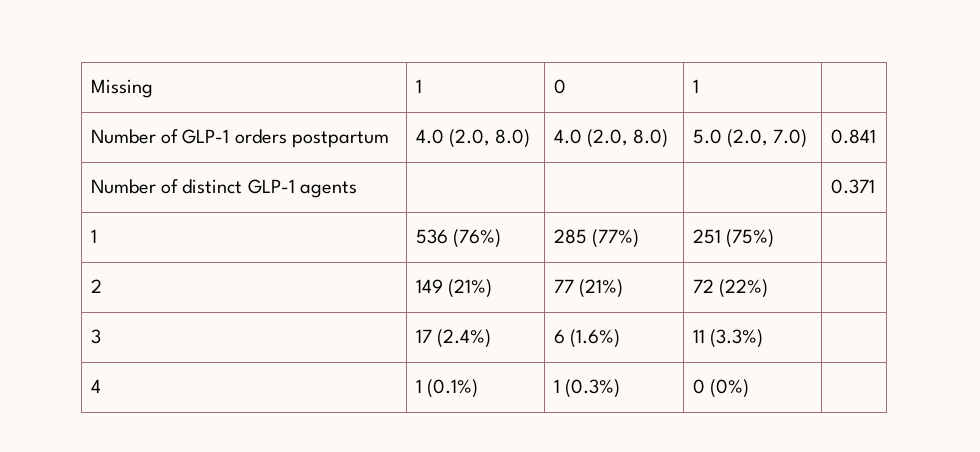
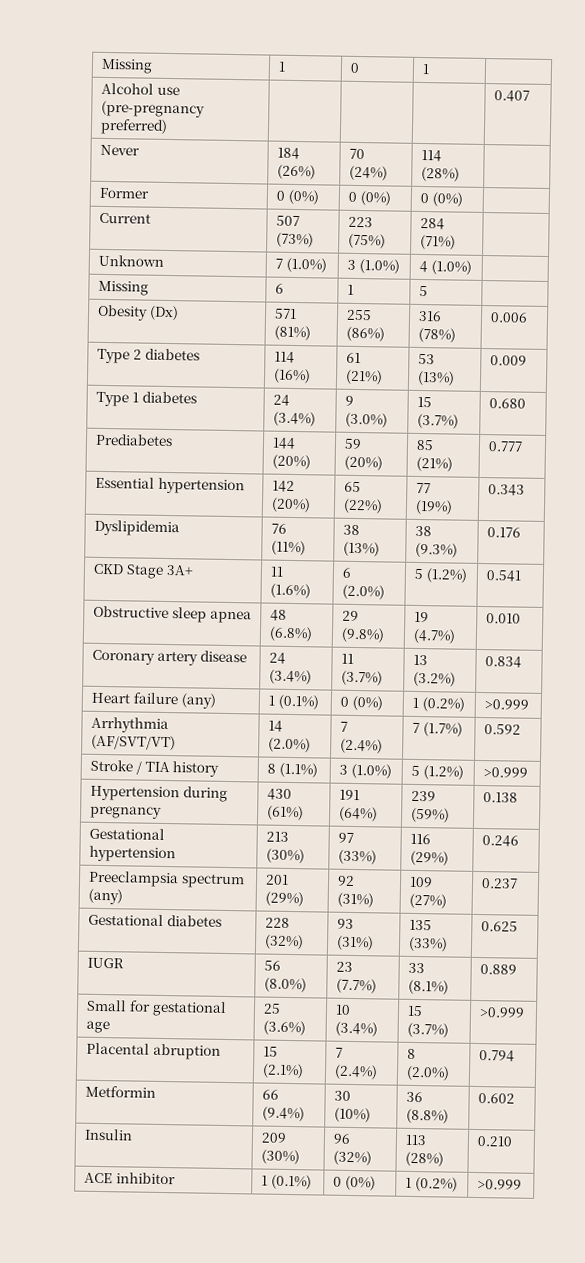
- Number of GLP-1 orders postpartum | 4.0 (2.0, 8.0) | 4.0 (2.0, 8.0) | 5.0 (2.0, 7.0) | 0.841
- Number of distinct GLP-1 agents | | | | 0.371
- 1 | 536 (76%) | 285 (77%) | 251 (75%) |
- 2 | 149 (21%) | 77 (21%) | 72 (22%) |
- 3 | 17 (2.4%) | 6 (1.6%) | 11 (3.3%) |
- 4 | 1 (0.1%) | 1 (0.3%) | 0 (0%) |
+ Alcohol use (pre-pregnancy preferred) | | | | 0.407
+ Never | 184 (26%) | 70 (24%) | 114 (28%) |
+ Former | 0 (0%) | 0 (0%) | 0 (0%) |
+ Current | 507 (73%) | 223 (75%) | 284 (71%) |
+ Unknown | 7 (1.0%) | 3 (1.0%) | 4 (1.0%) |
+ Missing | 6 | 1 | 5 |
+ Obesity (Dx) | 571 (81%) | 255 (86%) | 316 (78%) | 0.006
+ Type 2 diabetes | 114 (16%) | 61 (21%) | 53 (13%) | 0.009
+ Type 1 diabetes | 24 (3.4%) | 9 (3.0%) | 15 (3.7%) | 0.680
+ Prediabetes | 144 (20%) | 59 (20%) | 85 (21%) | 0.777
+ Essential hypertension | 142 (20%) | 65 (22%) | 77 (19%) | 0.343
+ Dyslipidemia | 76 (11%) | 38 (13%) | 38 (9.3%) | 0.176
+ CKD Stage 3A+ | 11 (1.6%) | 6 (2.0%) | 5 (1.2%) | 0.541
+ Obstructive sleep apnea | 48 (6.8%) | 29 (9.8%) | 19 (4.7%) | 0.010
+ Coronary artery disease | 24 (3.4%) | 11 (3.7%) | 13 (3.2%) | 0.834
+ Heart failure (any) | 1 (0.1%) | 0 (0%) | 1 (0.2%) | >0.999
+ Arrhythmia (AF/SVT/VT) | 14 (2.0%) | 7 (2.4%) | 7 (1.7%) | 0.592
+ Stroke / TIA history | 8 (1.1%) | 3 (1.0%) | 5 (1.2%) | >0.999
+ Hypertension during pregnancy | 430 (61%) | 191 (64%) | 239 (59%) | 0.138
+ Gestational hypertension | 213 (30%) | 97 (33%) | 116 (29%) | 0.246
+ Preeclampsia spectrum (any) | 201 (29%) | 92 (31%) | 109 (27%) | 0.237
+ Gestational diabetes | 228 (32%) | 93 (31%) | 135 (33%) | 0.625
+ IUGR | 56 (8.0%) | 23 (7.7%) | 33 (8.1%) | 0.889
+ Small for gestational age | 25 (3.6%) | 10 (3.4%) | 15 (3.7%) | >0.999
+ Placental abruption | 15 (2.1%) | 7 (2.4%) | 8 (2.0%) | 0.794
+ Metformin | 66 (9.4%) | 30 (10%) | 36 (8.8%) | 0.602
+ Insulin | 209 (30%) | 96 (32%) | 113 (28%) | 0.210
+ ACE inhibitor | 1 (0.1%) | 0 (0%) | 1 (0.2%) | >0.999

